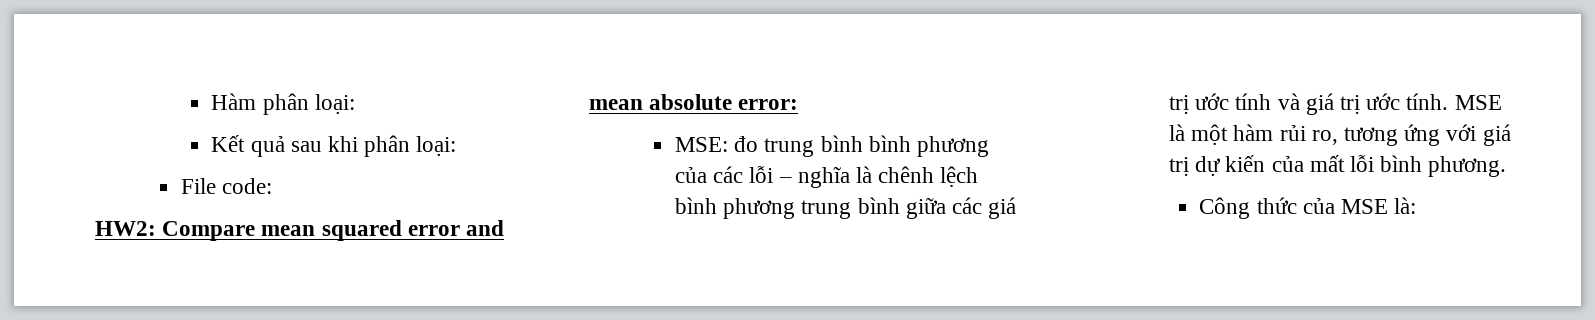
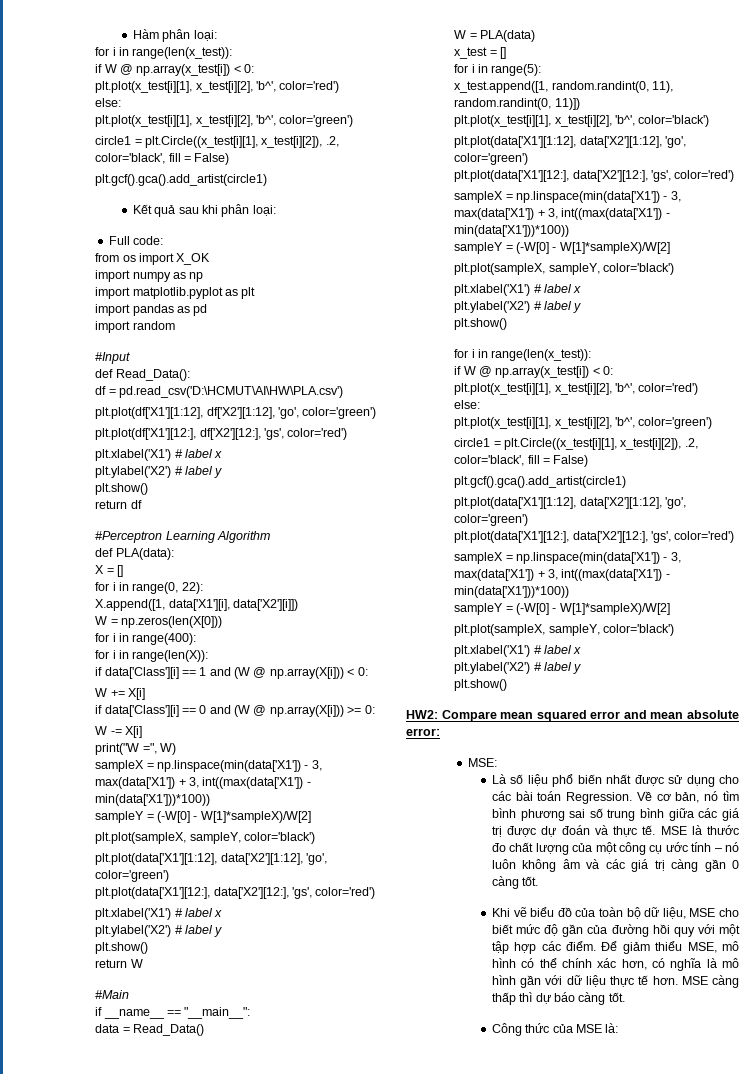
  Hàm phân loại:
+ for i in range(len(x_test)):
+ if W @ np.array(x_test[i]) < 0:
+ plt.plot(x_test[i][1], x_test[i][2], 'b^', color='red')
+ else:
+ plt.plot(x_test[i][1], x_test[i][2], 'b^', color='green')
+ circle1 = plt.Circle((x_test[i][1], x_test[i][2]), .2, color='black', fill = False)
+ plt.gcf().gca().add_artist(circle1)
- File code:
+ Full code:
+ from os import X_OK
+ import numpy as np
+ import matplotlib.pyplot as plt
+ import pandas as pd
+ import random
+ #Input
+ def Read_Data():
+ df = pd.read_csv('D:\HCMUT\AI\HW\PLA.csv')
+ plt.plot(df['X1'][1:12], df['X2'][1:12], 'go', color='green')
+ plt.plot(df['X1'][12:], df['X2'][12:], 'gs', color='red')
+ plt.xlabel('X1') # label x
+ plt.ylabel('X2') # label y
+ plt.show()
+ return df
+ #Perceptron Learning Algorithm
+ def PLA(data):
+ X = []
+ for i in range(0, 22):
+ X.append([1, data['X1'][i], data['X2'][i]])
+ W = np.zeros(len(X[0]))
+ for i in range(400):
+ for i in range(len(X)):
+ if data['Class'][i] == 1 and (W @ np.array(X[i])) < 0:
+ W += X[i]
+ if data['Class'][i] == 0 and (W @ np.array(X[i])) >= 0:
+ W -= X[i]
+ print("W =", W)
+ sampleX = np.linspace(min(data['X1']) - 3, max(data['X1']) + 3, int((max(data['X1']) - min(data['X1']))*100))
+ sampleY = (-W[0] - W[1]*sampleX)/W[2]
+ plt.plot(sampleX, sampleY, color='black')
+ plt.plot(data['X1'][1:12], data['X2'][1:12], 'go', color='green')
+ plt.plot(data['X1'][12:], data['X2'][12:], 'gs', color='red')
+ plt.xlabel('X1') # label x
+ plt.ylabel('X2') # label y
+ plt.show()
+ return W
+ #Main
+ if __name__ == "__main__":
+ data = Read_Data()
+ W = PLA(data)
+ x_test = []
+ for i in range(5):
+ x_test.append([1, random.randint(0, 11), random.randint(0, 11)])
+ plt.plot(x_test[i][1], x_test[i][2], 'b^', color='black')
+ plt.plot(data['X1'][1:12], data['X2'][1:12], 'go', color='green')
+ plt.plot(data['X1'][12:], data['X2'][12:], 'gs', color='red')
+ sampleX = np.linspace(min(data['X1']) - 3, max(data['X1']) + 3, int((max(data['X1']) - min(data['X1']))*100))
+ sampleY = (-W[0] - W[1]*sampleX)/W[2]
+ plt.plot(sampleX, sampleY, color='black')
+ plt.xlabel('X1') # label x
+ plt.ylabel('X2') # label y
+ plt.show()
+ for i in range(len(x_test)):
+ if W @ np.array(x_test[i]) < 0:
+ plt.plot(x_test[i][1], x_test[i][2], 'b^', color='red')
+ else:
+ plt.plot(x_test[i][1], x_test[i][2], 'b^', color='green')
+ circle1 = plt.Circle((x_test[i][1], x_test[i][2]), .2, color='black', fill = False)
+ plt.gcf().gca().add_artist(circle1)
+ plt.plot(data['X1'][1:12], data['X2'][1:12], 'go', color='green')
+ plt.plot(data['X1'][12:], data['X2'][12:], 'gs', color='red')
+ sampleX = np.linspace(min(data['X1']) - 3, max(data['X1']) + 3, int((max(data['X1']) - min(data['X1']))*100))
+ sampleY = (-W[0] - W[1]*sampleX)/W[2]
+ plt.plot(sampleX, sampleY, color='black')
+ plt.xlabel('X1') # label x
+ plt.ylabel('X2') # label y
+ plt.show()
- MSE: đo trung bình bình phương của các lỗi – nghĩa là chênh lệch bình phương trung bình giữa các giá trị ước tính và giá trị ước tính. MSE là một hàm rủi ro, tương ứng với giá trị dự kiến của mất lỗi bình phương.
+ MSE:
+ Là số liệu phổ biến nhất được sử dụng cho các bài toán Regression. Về cơ bản, nó tìm bình phương sai số trung bình giữa các giá trị được dự đoán và thực tế. MSE là thước đo chất lượng của một công cụ ước tính – nó luôn không âm và các giá trị càng gần 0 càng tốt.
+ Khi vẽ biểu đồ của toàn bộ dữ liệu, MSE cho biết mức độ gần của đường hồi quy với một tập hợp các điểm. Để giảm thiểu MSE, mô hình có thể chính xác hơn, có nghĩa là mô hình gần với dữ liệu thực tế hơn. MSE càng thấp thì dự báo càng tốt.

